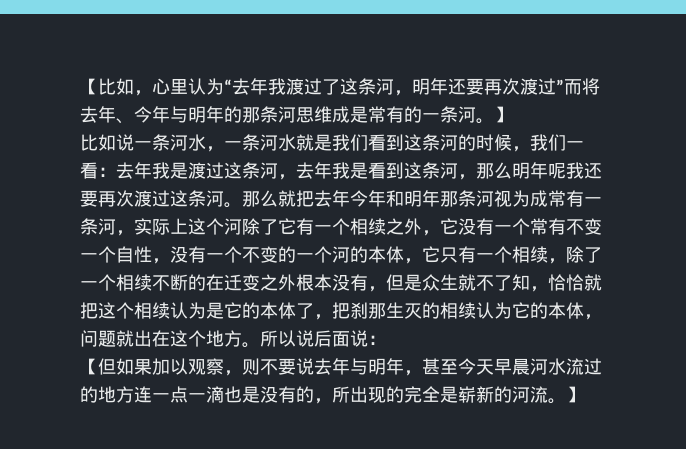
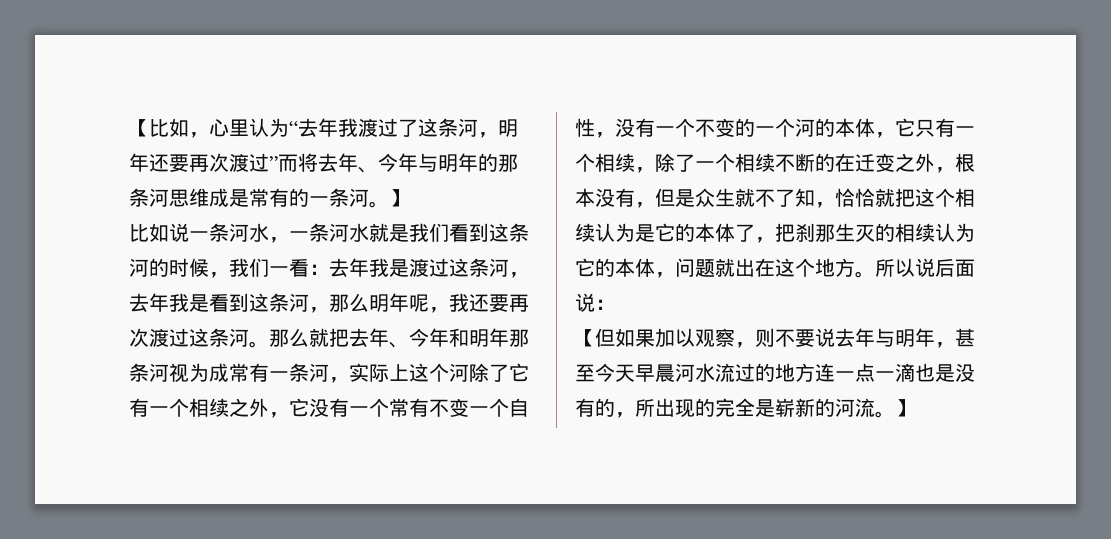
- 比如说一条河水，一条河水就是我们看到这条河的时候，我们一看：去年我是渡过这条河，去年我是看到这条河，那么明年呢我还要再次渡过这条河。
+ 比如说一条河水，一条河水就是我们看到这条河的时候，我们一看：去年我是渡过这条河，去年我是看到这条河，那么明年呢，我还要再次渡过这条河。
- 那么就把去年今年和明年那条河视为成常有一条河，实际上这个河除了它有一个相续之外，它没有一个常有不变一个自性，没有一个不变的一个河的本体，它只有一个相续，除了一个相续不断的在迁变之外根本没有，但是众生就不了知，恰恰就把这个相续认为是它的本体了，把刹那生灭的相续认为它的本体，问题就出在这个地方。
+ 那么就把去年、今年和明年那条河视为成常有一条河，实际上这个河除了它有一个相续之外，它没有一个常有不变一个自性，没有一个不变的一个河的本体，它只有一个相续，除了一个相续不断的在迁变之外，根本没有，但是众生就不了知，恰恰就把这个相续认为是它的本体了，把刹那生灭的相续认为它的本体，问题就出在这个地方。

